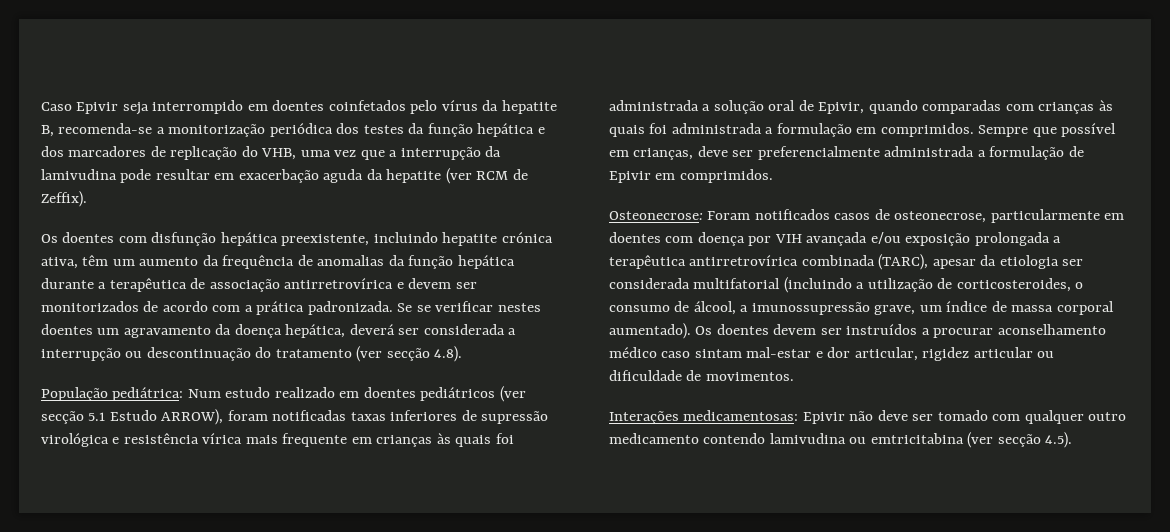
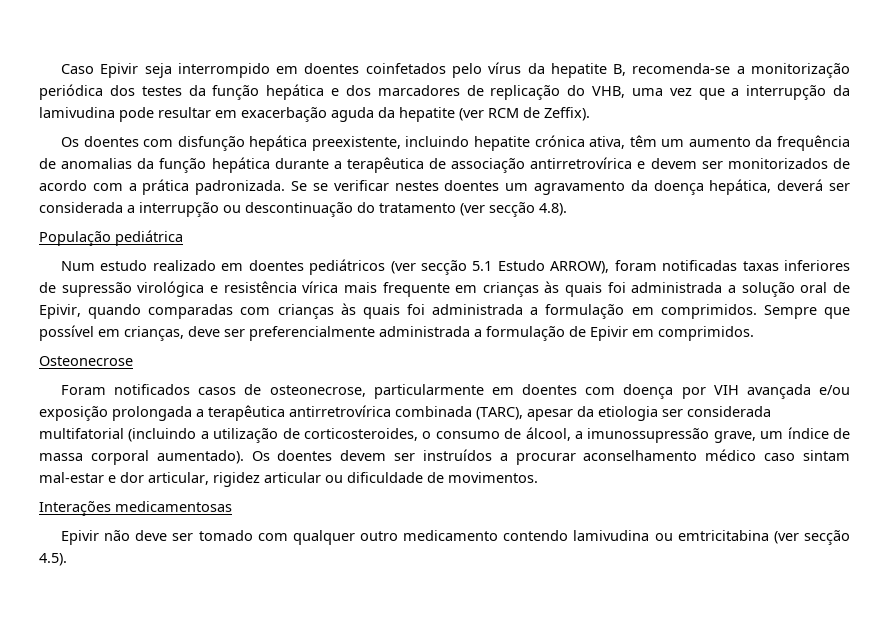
- População pediátrica: Num estudo realizado em doentes pediátricos (ver secção 5.1 Estudo ARROW), foram notificadas taxas inferiores de supressão virológica e resistência vírica mais frequente em crianças às quais foi administrada a solução oral de Epivir, quando comparadas com crianças às quais foi administrada a formulação em comprimidos.
+ População pediátrica
+ Num estudo realizado em doentes pediátricos (ver secção 5.1 Estudo ARROW), foram notificadas taxas inferiores de supressão virológica e resistência vírica mais frequente em crianças às quais foi administrada a solução oral de Epivir, quando comparadas com crianças às quais foi administrada a formulação em comprimidos.
- Osteonecrose: Foram notificados casos de osteonecrose, particularmente em doentes com doença por VIH avançada e/ou exposição prolongada a terapêutica antirretrovírica combinada (TARC), apesar da etiologia ser considerada multifatorial (incluindo a utilização de corticosteroides, o consumo de álcool, a imunossupressão grave, um índice de massa corporal aumentado).
+ Osteonecrose
+ Foram notificados casos de osteonecrose, particularmente em doentes com doença por VIH avançada e/ou exposição prolongada a terapêutica antirretrovírica combinada (TARC), apesar da etiologia ser considerada multifatorial (incluindo a utilização de corticosteroides, o consumo de álcool, a imunossupressão grave, um índice de massa corporal aumentado).
- Interações medicamentosas: Epivir não deve ser tomado com qualquer outro medicamento contendo lamivudina ou emtricitabina (ver secção 4.5).
+ Interações medicamentosas
+ Epivir não deve ser tomado com qualquer outro medicamento contendo lamivudina ou emtricitabina (ver secção 4.5).

